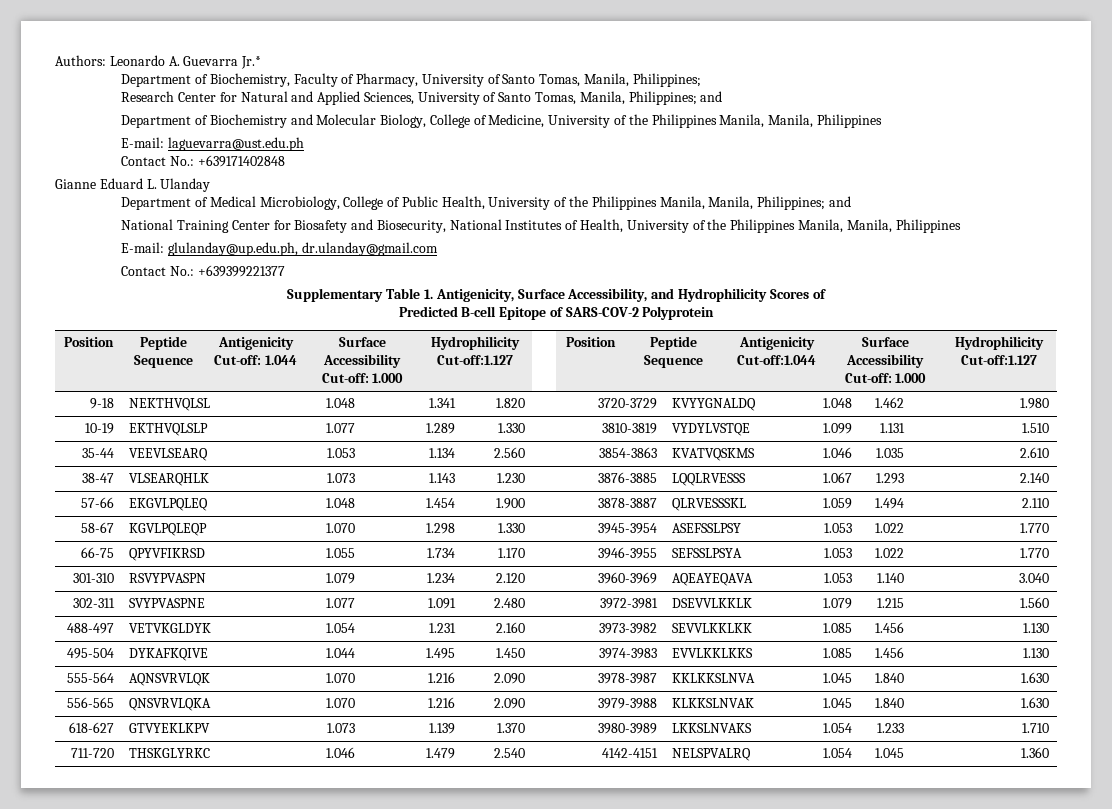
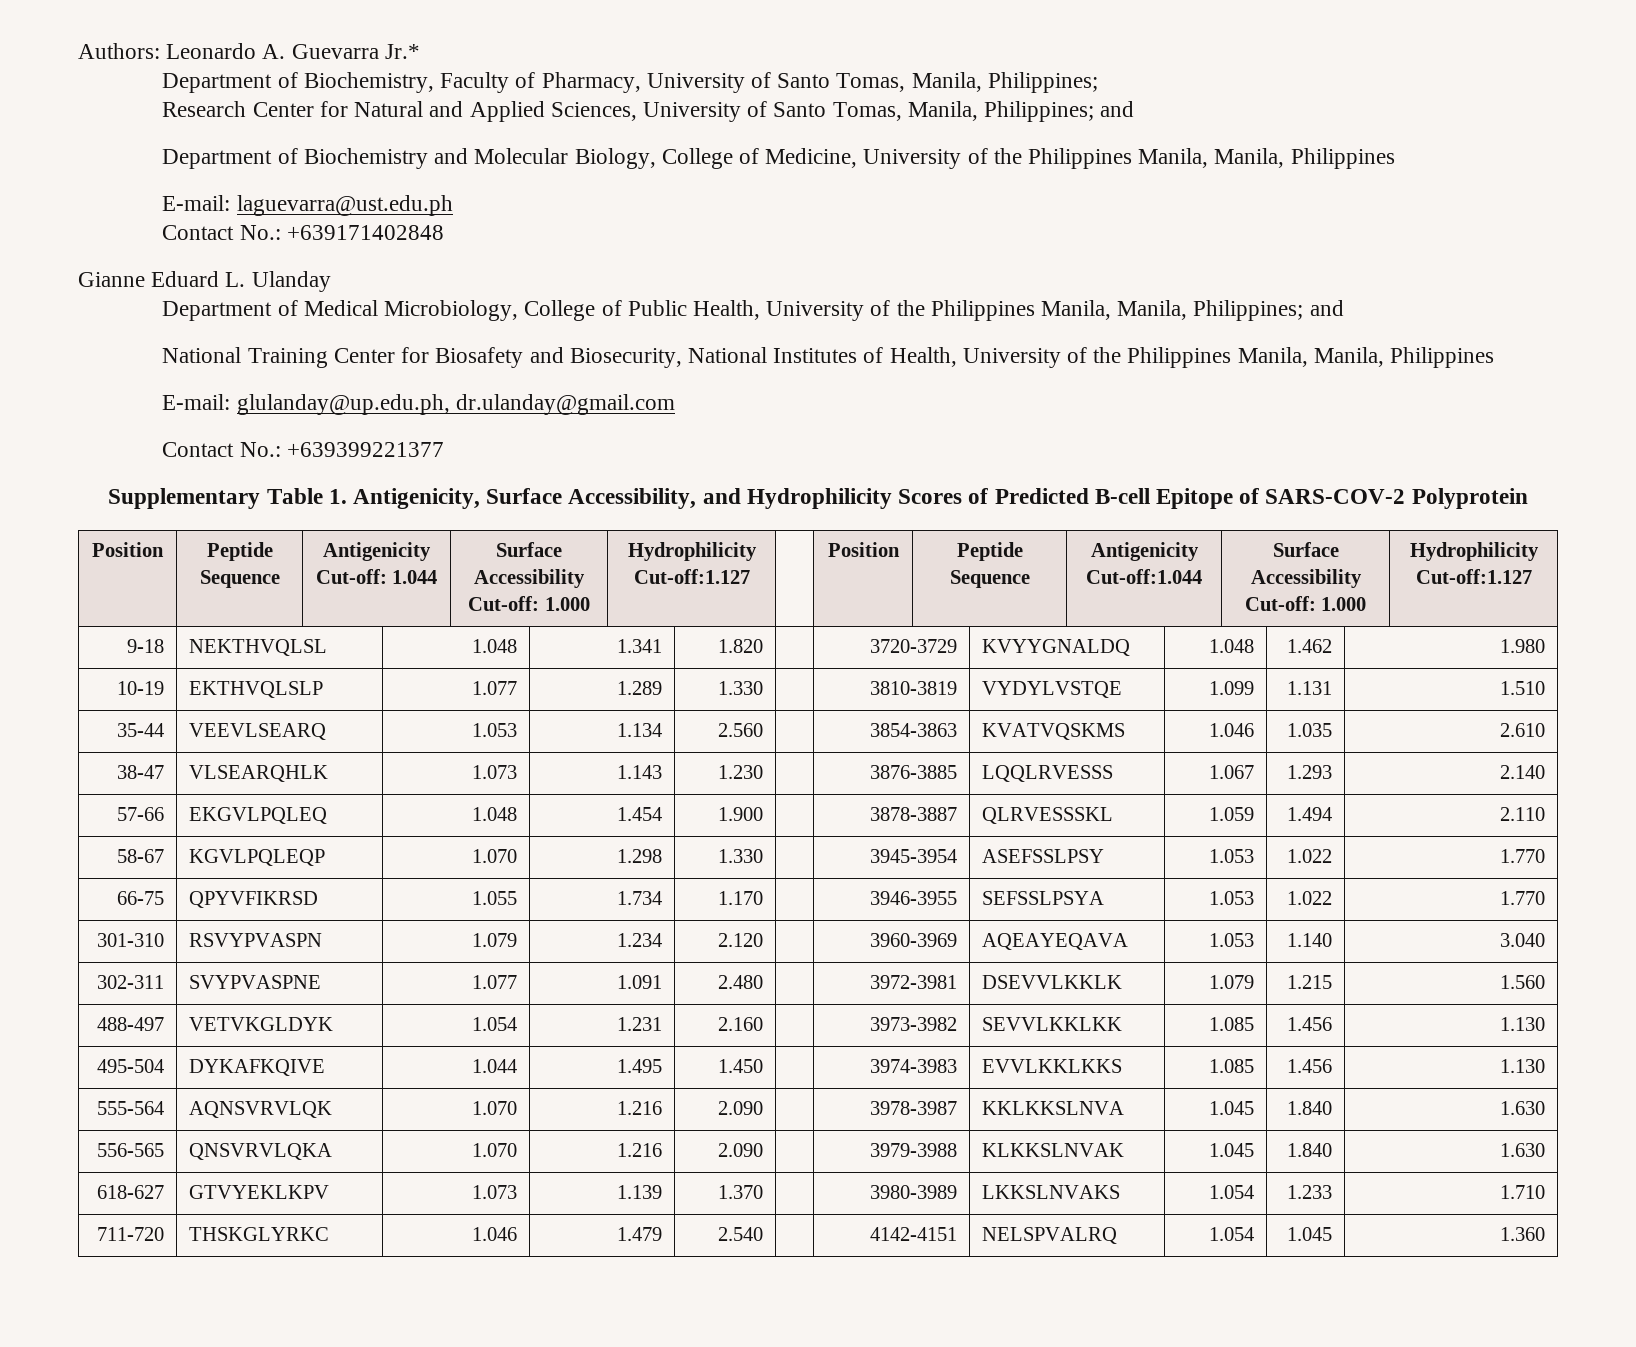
- Supplementary Table 1. Antigenicity, Surface Accessibility, and Hydrophilicity Scores of
- Predicted B-cell Epitope of SARS-COV-2 Polyprotein
+ Supplementary Table 1. Antigenicity, Surface Accessibility, and Hydrophilicity Scores of Predicted B-cell Epitope of SARS-COV-2 Polyprotein

